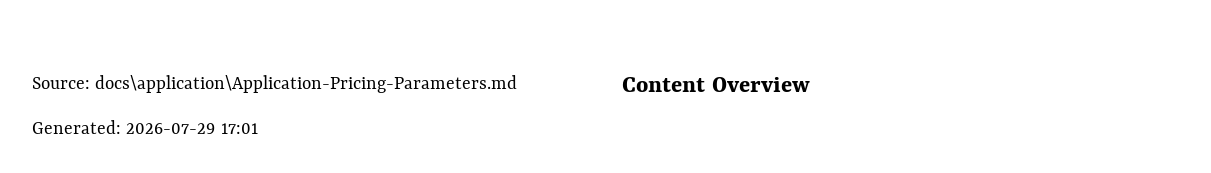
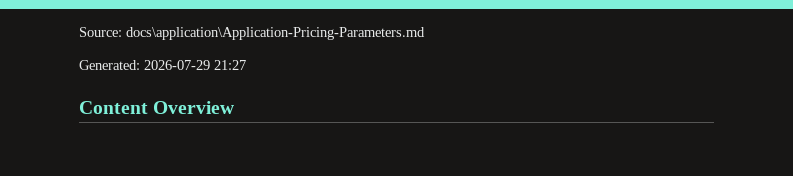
- Generated: 2026-07-29 17:01
+ Generated: 2026-07-29 21:27

